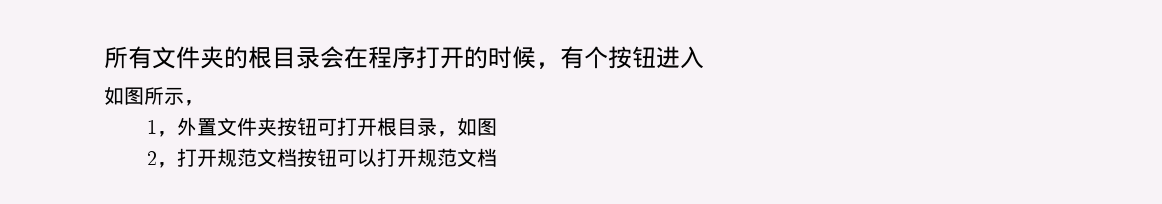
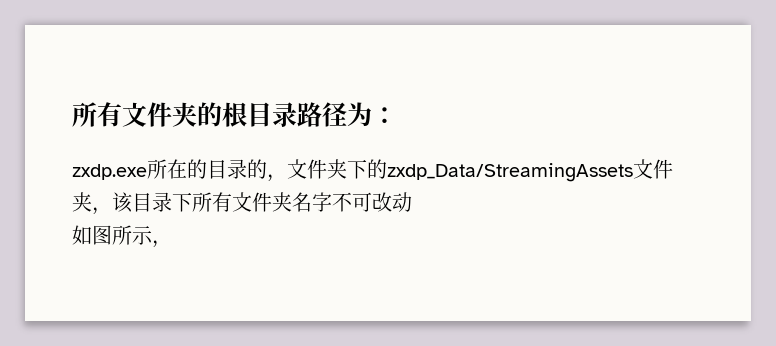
- 所有文件夹的根目录会在程序打开的时候，有个按钮进入
+ 所有文件夹的根目录路径为：
+ zxdp.exe所在的目录的，文件夹下的zxdp_Data/StreamingAssets文件夹，该目录下所有文件夹名字不可改动
  如图所示，
- 1，外置文件夹按钮可打开根目录，如图
- 2，打开规范文档按钮可以打开规范文档

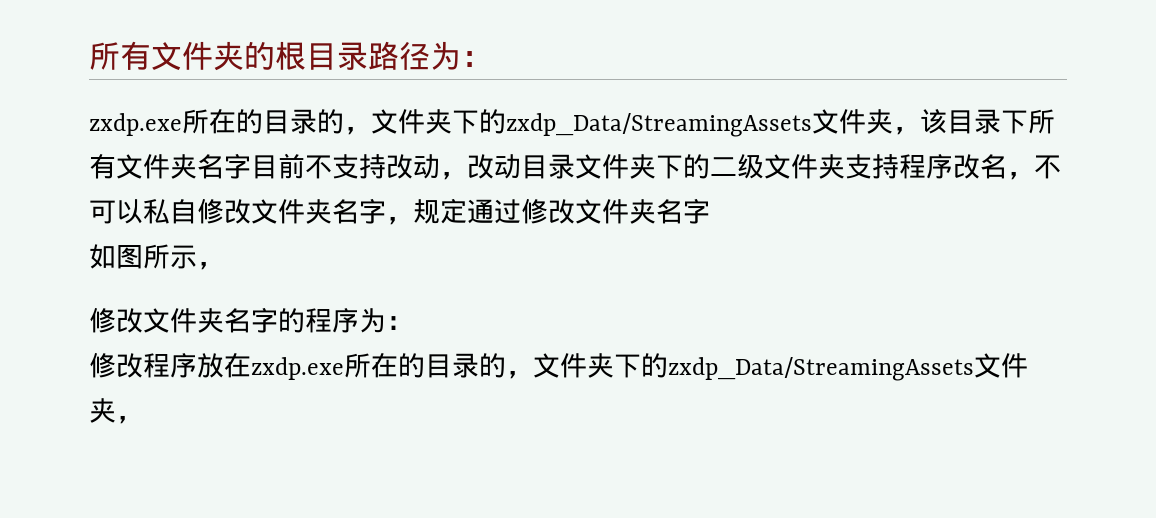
- zxdp.exe所在的目录的，文件夹下的zxdp_Data/StreamingAssets文件夹，该目录下所有文件夹名字不可改动
+ zxdp.exe所在的目录的，文件夹下的zxdp_Data/StreamingAssets文件夹，该目录下所有文件夹名字目前不支持改动，改动目录文件夹下的二级文件夹支持程序改名，不可以私自修改文件夹名字，规定通过修改文件夹名字
  如图所示，
+ 修改文件夹名字的程序为：
+ 修改程序放在zxdp.exe所在的目录的，文件夹下的zxdp_Data/StreamingAssets文件夹，

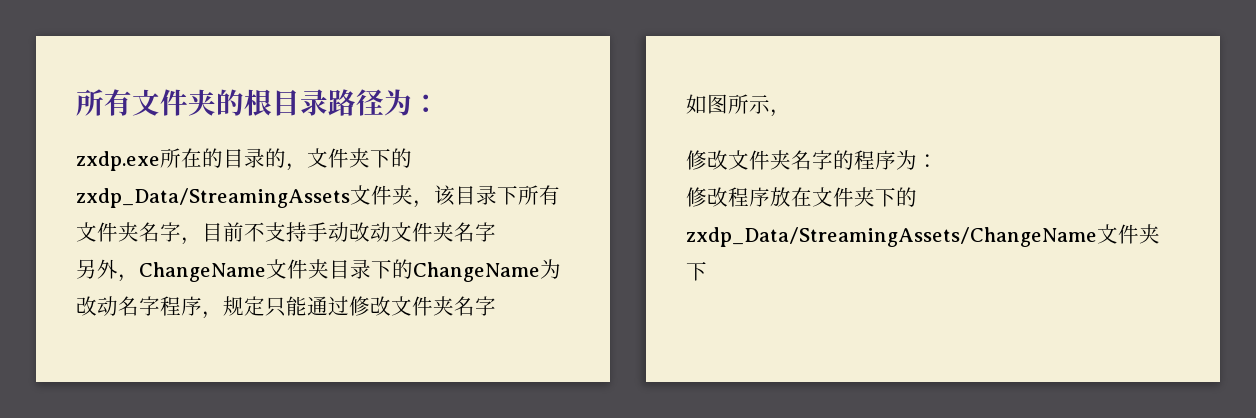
- zxdp.exe所在的目录的，文件夹下的zxdp_Data/StreamingAssets文件夹，该目录下所有文件夹名字目前不支持改动，改动目录文件夹下的二级文件夹支持程序改名，不可以私自修改文件夹名字，规定通过修改文件夹名字
+ zxdp.exe所在的目录的，文件夹下的zxdp_Data/StreamingAssets文件夹，该目录下所有文件夹名字，目前不支持手动改动文件夹名字
+ 另外，ChangeName文件夹目录下的ChangeName为改动名字程序，规定只能通过修改文件夹名字
- 修改程序放在zxdp.exe所在的目录的，文件夹下的zxdp_Data/StreamingAssets文件夹，
+ 修改程序放在文件夹下的zxdp_Data/StreamingAssets/ChangeName文件夹下

